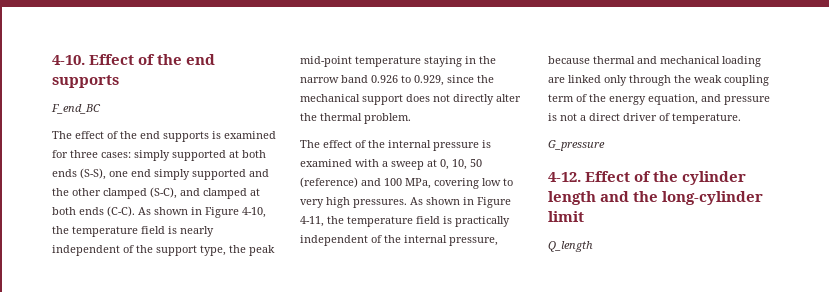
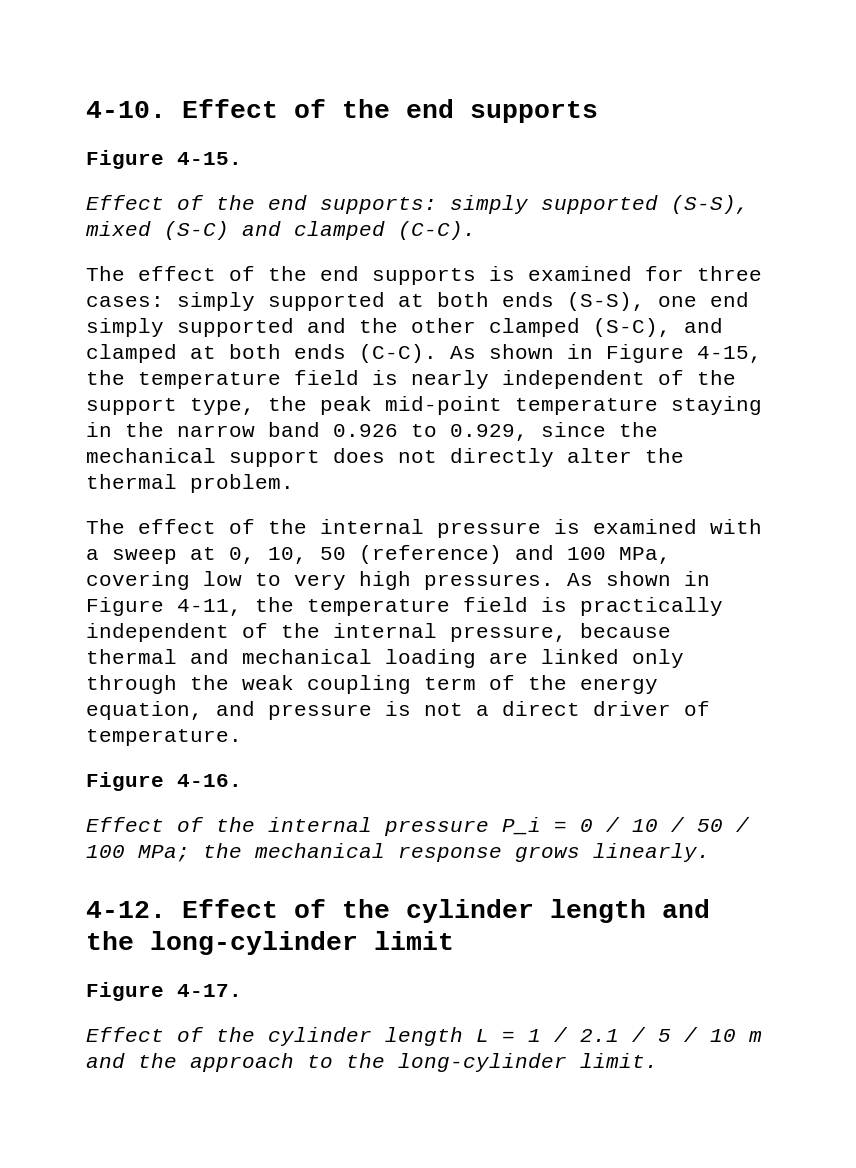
- F_end_BC
+ Figure 4-15.
+ Effect of the end supports: simply supported (S-S), mixed (S-C) and clamped (C-C).
- As shown in Figure 4-10, the temperature field is nearly independent of the support type, the peak mid-point temperature staying in the narrow band 0.926 to 0.929, since the mechanical support does not directly alter the thermal problem.
+ As shown in Figure 4-15, the temperature field is nearly independent of the support type, the peak mid-point temperature staying in the narrow band 0.926 to 0.929, since the mechanical support does not directly alter the thermal problem.
- G_pressure
+ Figure 4-16.
+ Effect of the internal pressure P_i = 0 / 10 / 50 / 100 MPa; the mechanical response grows linearly.
- Q_length
+ Figure 4-17.
+ Effect of the cylinder length L = 1 / 2.1 / 5 / 10 m and the approach to the long-cylinder limit.

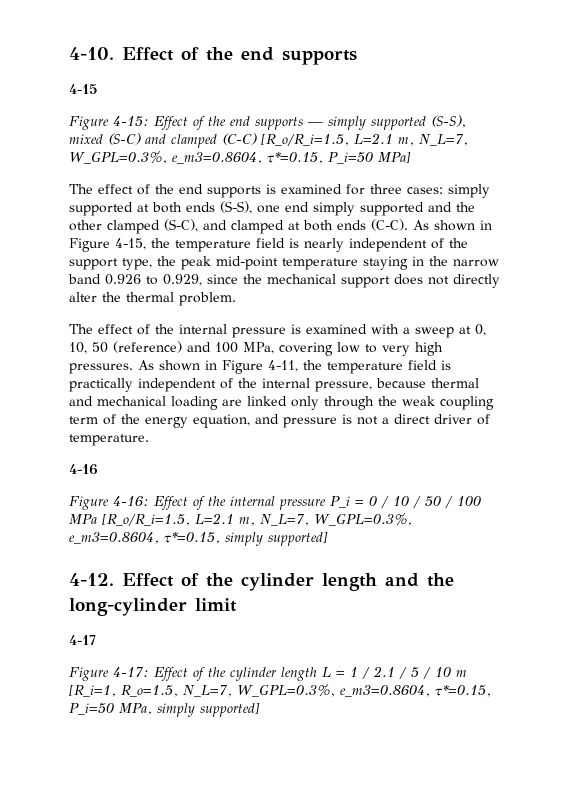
- Figure 4-15.
- Effect of the end supports: simply supported (S-S), mixed (S-C) and clamped (C-C).
+ 4-15
+ Figure 4-15: Effect of the end supports — simply supported (S-S), mixed (S-C) and clamped (C-C) [R_o/R_i=1.5, L=2.1 m, N_L=7, W_GPL=0.3%, e_m3=0.8604, τ*=0.15, P_i=50 MPa]
- Figure 4-16.
- Effect of the internal pressure P_i = 0 / 10 / 50 / 100 MPa; the mechanical response grows linearly.
+ 4-16
+ Figure 4-16: Effect of the internal pressure P_i = 0 / 10 / 50 / 100 MPa [R_o/R_i=1.5, L=2.1 m, N_L=7, W_GPL=0.3%, e_m3=0.8604, τ*=0.15, simply supported]
- Figure 4-17.
- Effect of the cylinder length L = 1 / 2.1 / 5 / 10 m and the approach to the long-cylinder limit.
+ 4-17
+ Figure 4-17: Effect of the cylinder length L = 1 / 2.1 / 5 / 10 m [R_i=1, R_o=1.5, N_L=7, W_GPL=0.3%, e_m3=0.8604, τ*=0.15, P_i=50 MPa, simply supported]

